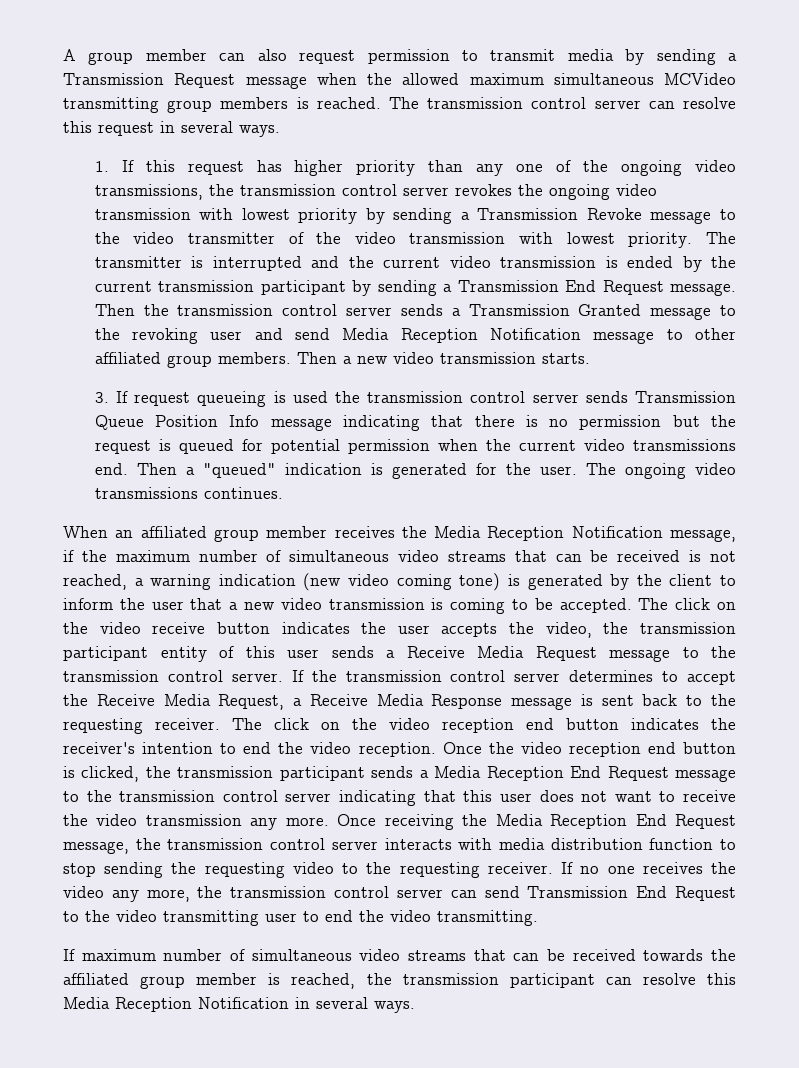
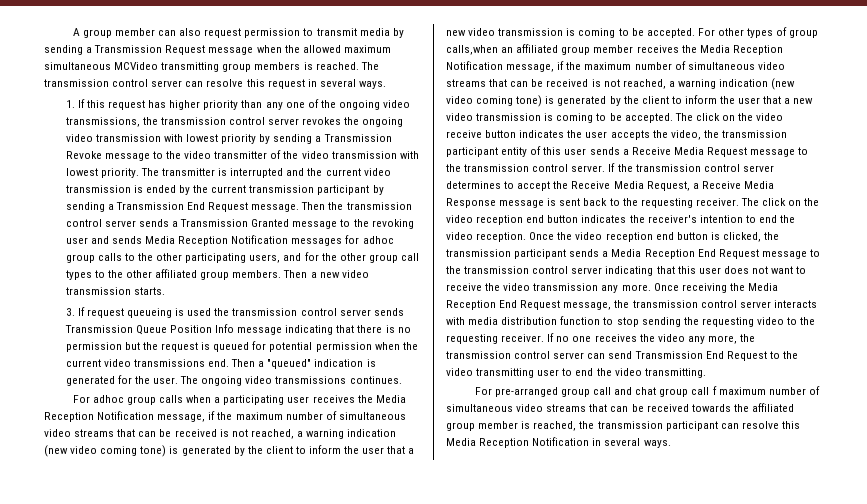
- Then the transmission control server sends a Transmission Granted message to the revoking user and send Media Reception Notification message to other affiliated group members.
+ Then the transmission control server sends a Transmission Granted message to the revoking user and sends Media Reception Notification messages for adhoc group calls to the other participating users, and for the other group call types to the other affiliated group members.
- When an affiliated group member receives the Media Reception Notification message, if the maximum number of simultaneous video streams that can be received is not reached, a warning indication (new video coming tone) is generated by the client to inform the user that a new video transmission is coming to be accepted.
+ For adhoc group calls when a participating user receives the Media Reception Notification message, if the maximum number of simultaneous video streams that can be received is not reached, a warning indication (new video coming tone) is generated by the client to inform the user that a new video transmission is coming to be accepted. For other types of group calls,when an affiliated group member receives the Media Reception Notification message, if the maximum number of simultaneous video streams that can be received is not reached, a warning indication (new video coming tone) is generated by the client to inform the user that a new video transmission is coming to be accepted.
- If maximum number of simultaneous video streams that can be received towards the affiliated group member is reached, the transmission participant can resolve this Media Reception Notification in several ways.
+ For pre-arranged group call and chat group call f maximum number of simultaneous video streams that can be received towards the affiliated group member is reached, the transmission participant can resolve this Media Reception Notification in several ways.

